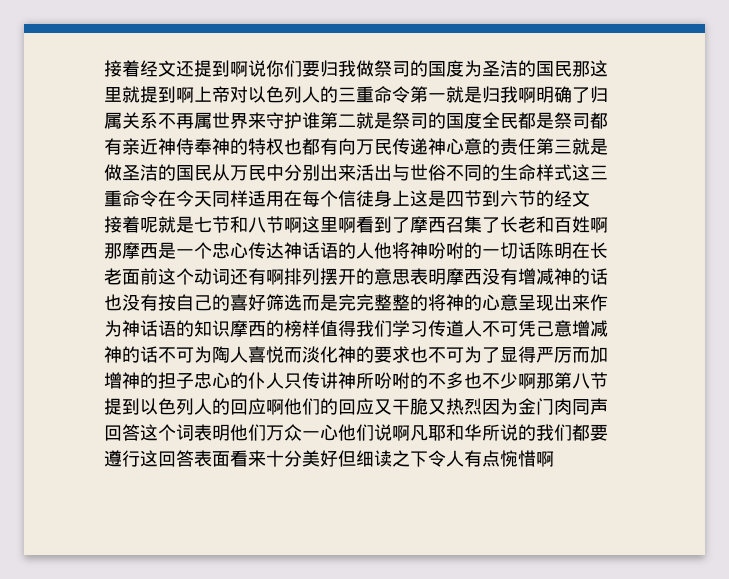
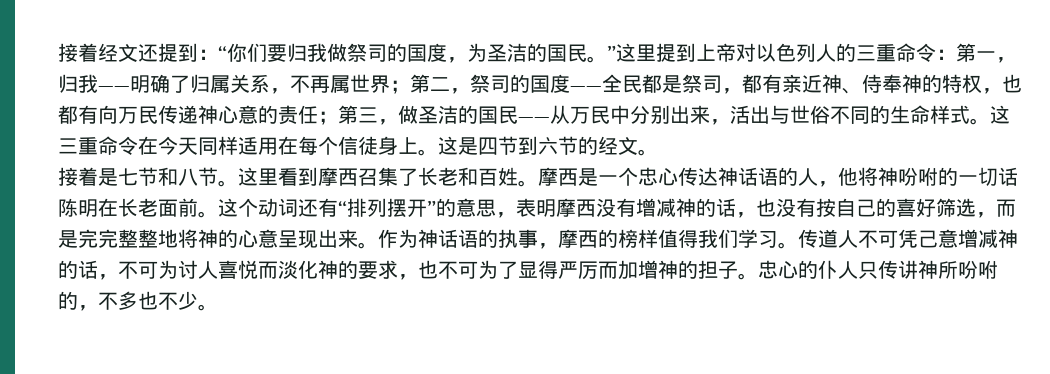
- 接着经文还提到啊说你们要归我做祭司的国度为圣洁的国民那这里就提到啊上帝对以色列人的三重命令第一就是归我啊明确了归属关系不再属世界来守护谁第二就是祭司的国度全民都是祭司都有亲近神侍奉神的特权也都有向万民传递神心意的责任第三就是做圣洁的国民从万民中分别出来活出与世俗不同的生命样式这三重命令在今天同样适用在每个信徒身上这是四节到六节的经文
- 接着呢就是七节和八节啊这里啊看到了摩西召集了长老和百姓啊那摩西是一个忠心传达神话语的人他将神吩咐的一切话陈明在长老面前这个动词还有啊排列摆开的意思表明摩西没有增减神的话也没有按自己的喜好筛选而是完完整整的将神的心意呈现出来作为神话语的知识摩西的榜样值得我们学习传道人不可凭己意增减神的话不可为陶人喜悦而淡化神的要求也不可为了显得严厉而加增神的担子忠心的仆人只传讲神所吩咐的不多也不少啊那第八节提到以色列人的回应啊他们的回应又干脆又热烈因为金门肉同声回答这个词表明他们万众一心他们说啊凡耶和华所说的我们都要遵行这回答表面看来十分美好但细读之下令人有点惋惜啊
+ 接着经文还提到：“你们要归我做祭司的国度，为圣洁的国民。”这里提到上帝对以色列人的三重命令：第一，归我——明确了归属关系，不再属世界；第二，祭司的国度——全民都是祭司，都有亲近神、侍奉神的特权，也都有向万民传递神心意的责任；第三，做圣洁的国民——从万民中分别出来，活出与世俗不同的生命样式。这三重命令在今天同样适用在每个信徒身上。这是四节到六节的经文。
+ 接着是七节和八节。这里看到摩西召集了长老和百姓。摩西是一个忠心传达神话语的人，他将神吩咐的一切话陈明在长老面前。这个动词还有“排列摆开”的意思，表明摩西没有增减神的话，也没有按自己的喜好筛选，而是完完整整地将神的心意呈现出来。作为神话语的执事，摩西的榜样值得我们学习。传道人不可凭己意增减神的话，不可为讨人喜悦而淡化神的要求，也不可为了显得严厉而加增神的担子。忠心的仆人只传讲神所吩咐的，不多也不少。

